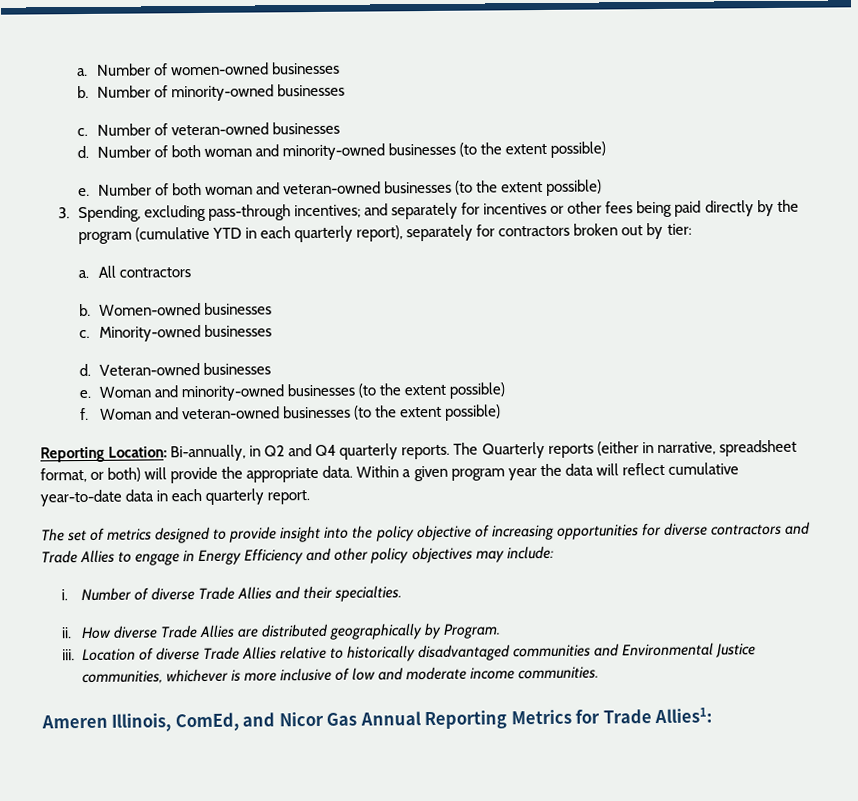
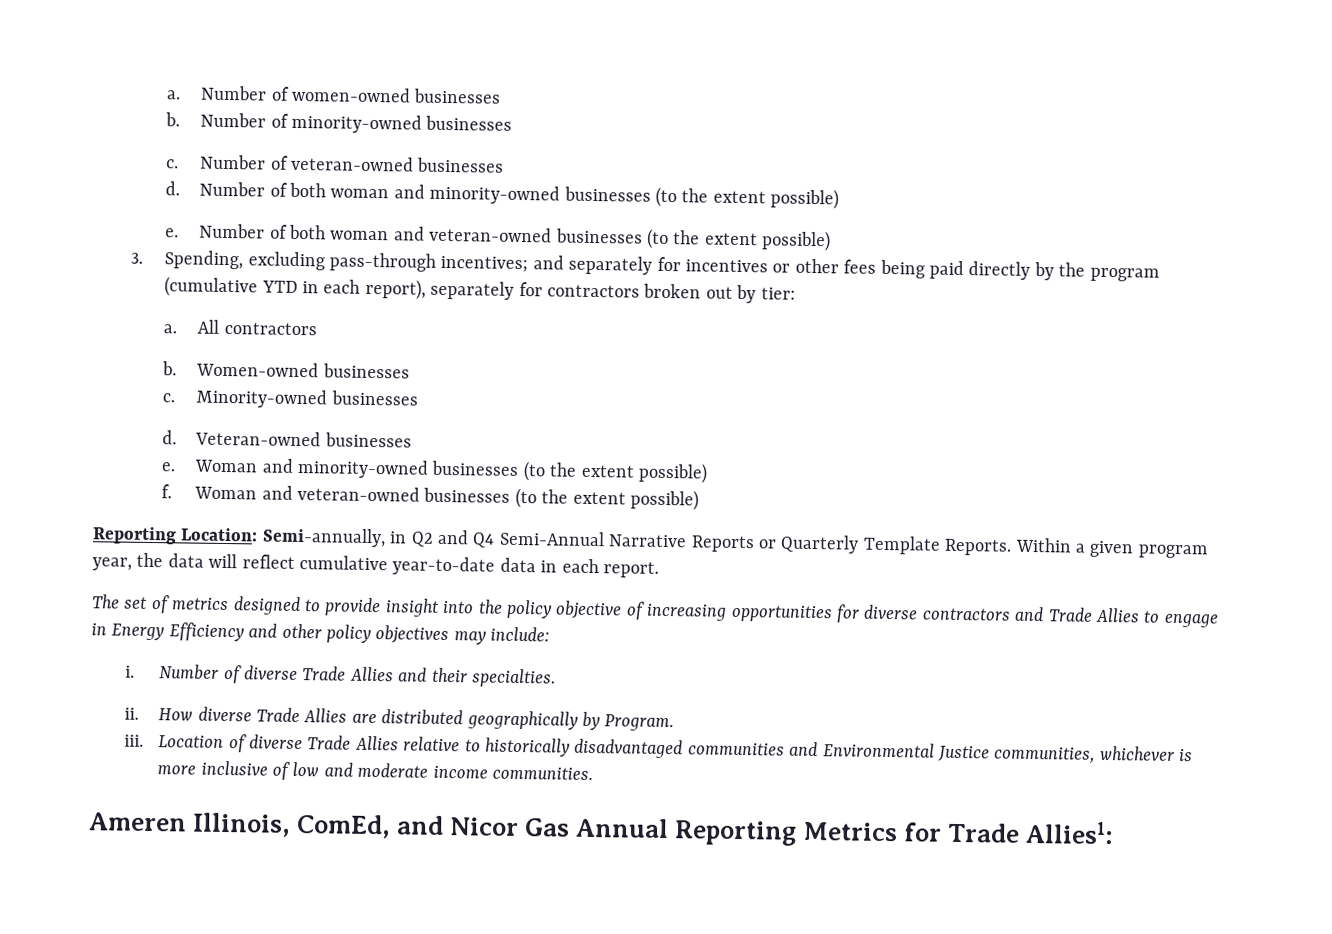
- 3. Spending, excluding pass-through incentives; and separately for incentives or other fees being paid directly by the program (cumulative YTD in each quarterly report), separately for contractors broken out by tier:
+ 3. Spending, excluding pass-through incentives; and separately for incentives or other fees being paid directly by the program (cumulative YTD in each report), separately for contractors broken out by tier:
- Reporting Location: Bi-annually, in Q2 and Q4 quarterly reports. The Quarterly reports (either in narrative, spreadsheet format, or both) will provide the appropriate data.
+ Reporting Location: Semi-annually, in Q2 and Q4 Semi-Annual Narrative Reports or Quarterly Template Reports.
- Within a given program year the data will reflect cumulative year-to-date data in each quarterly report.
+ Within a given program year, the data will reflect cumulative year-to-date data in each report.

